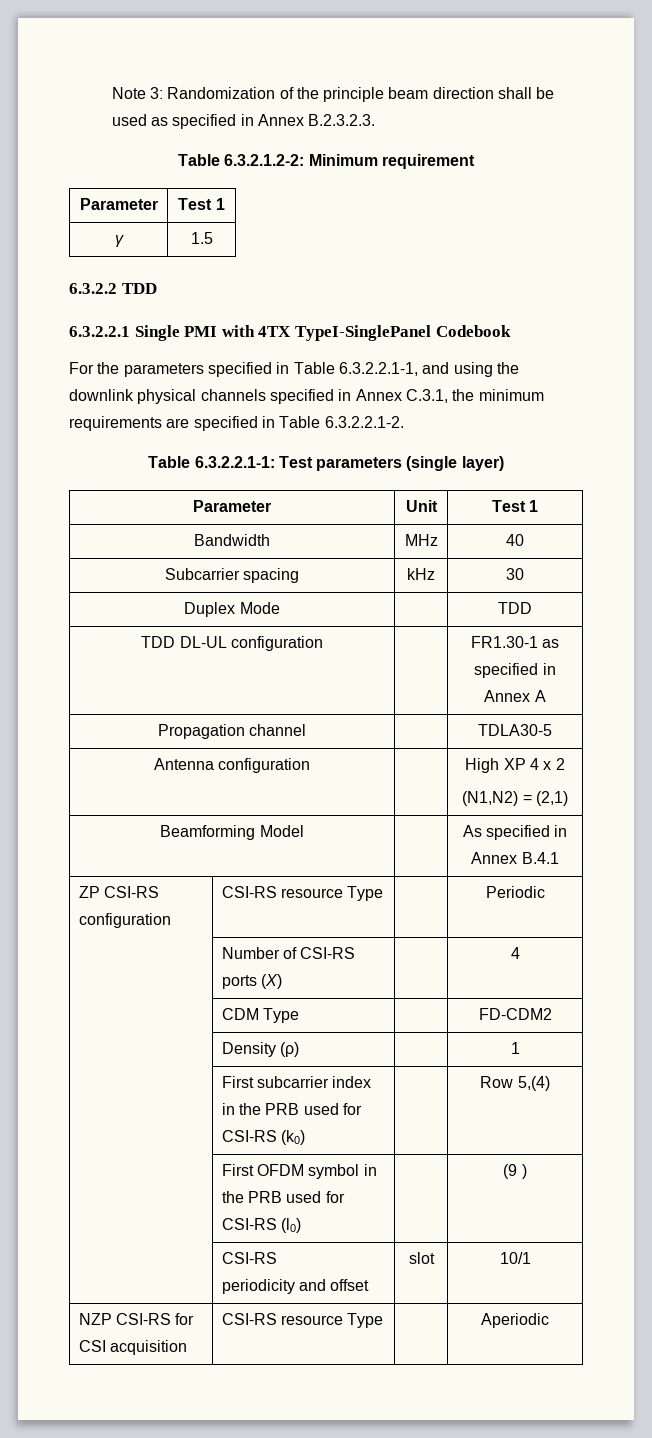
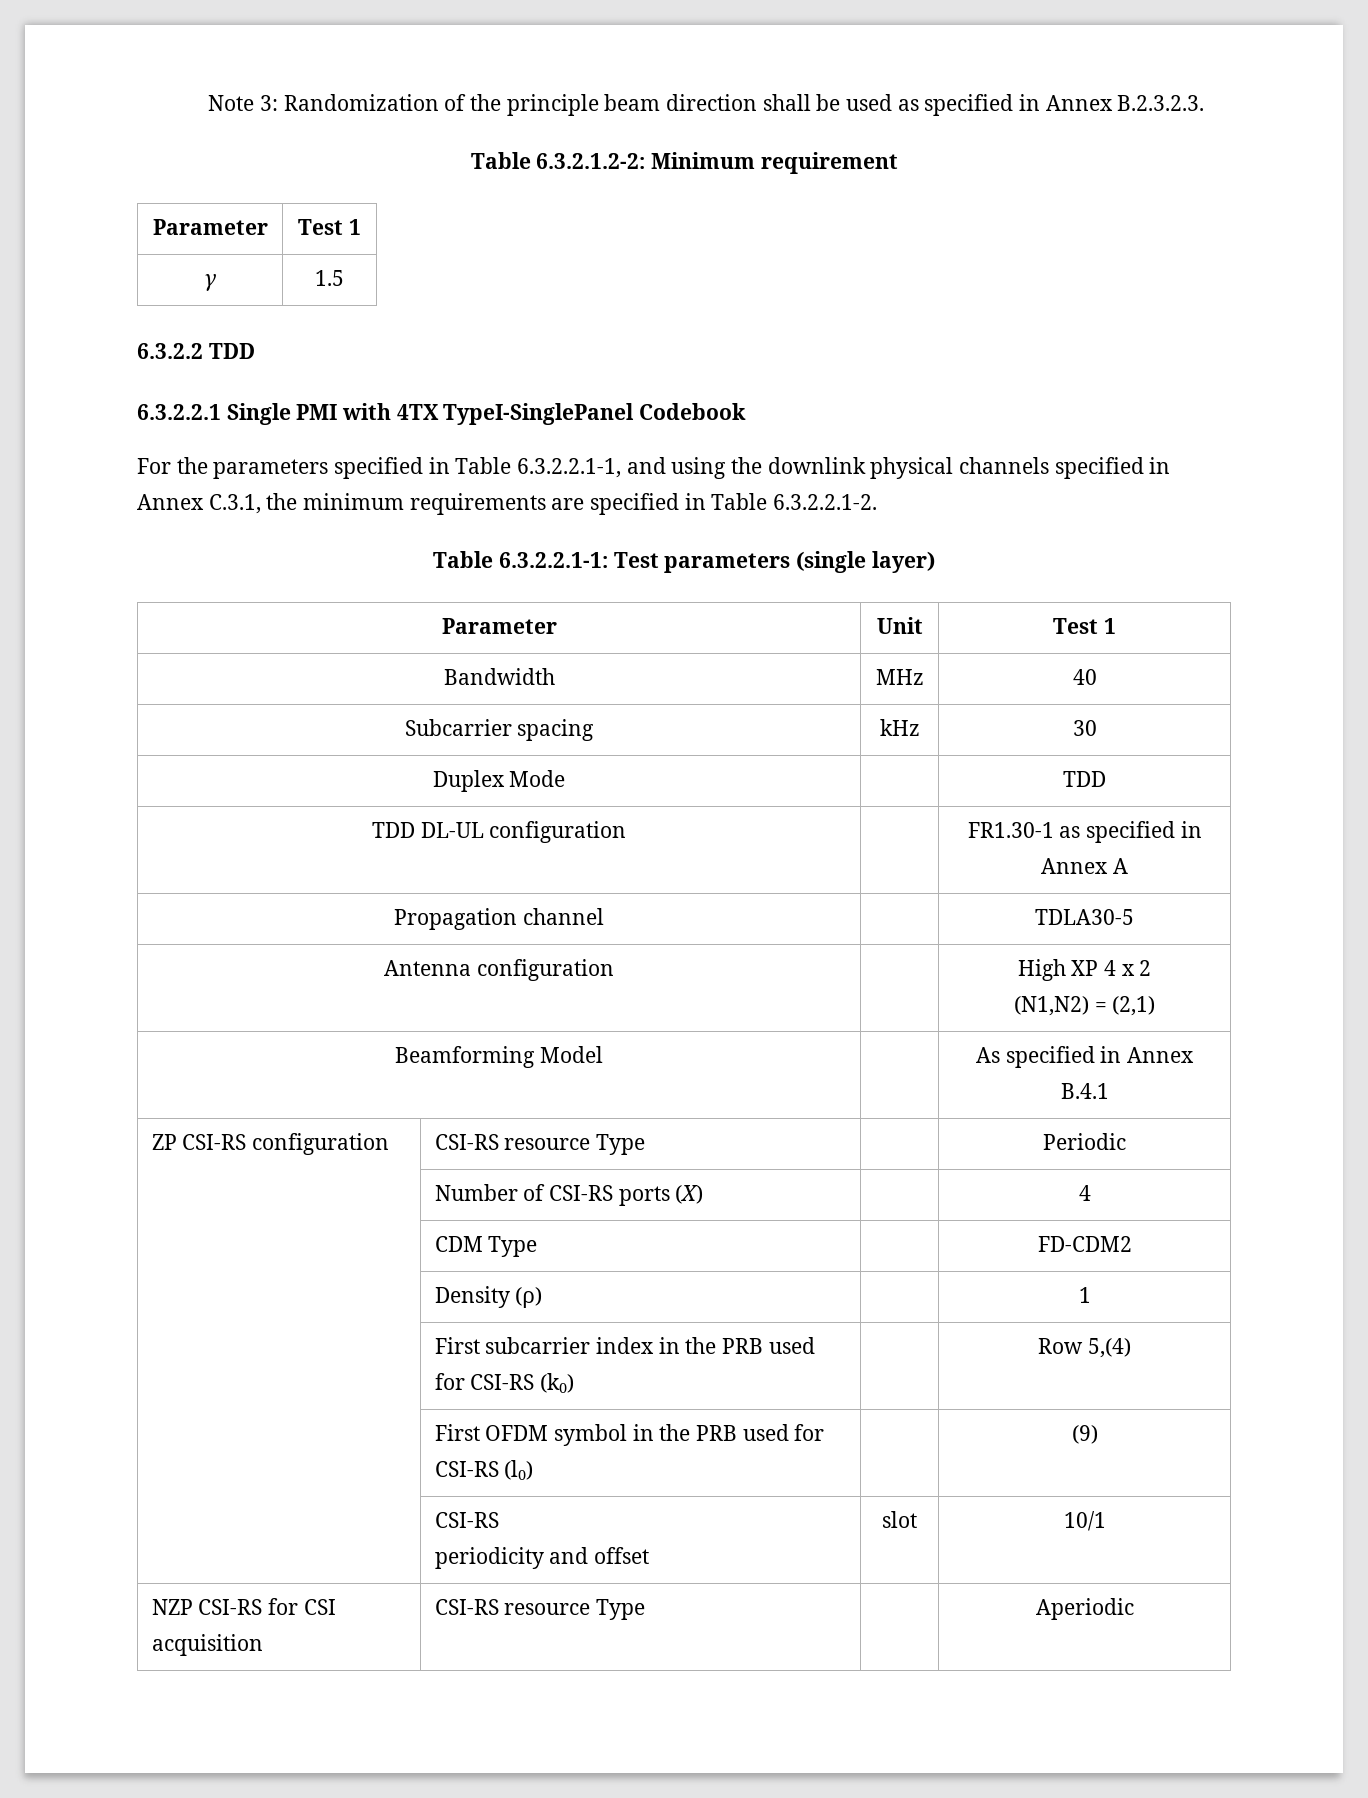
- | First OFDM symbol in the PRB used for CSI-RS (l0) | | (9 )
+ | First OFDM symbol in the PRB used for CSI-RS (l0) | | (9)

